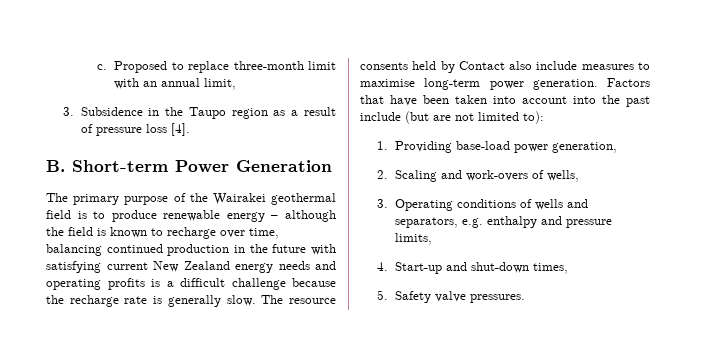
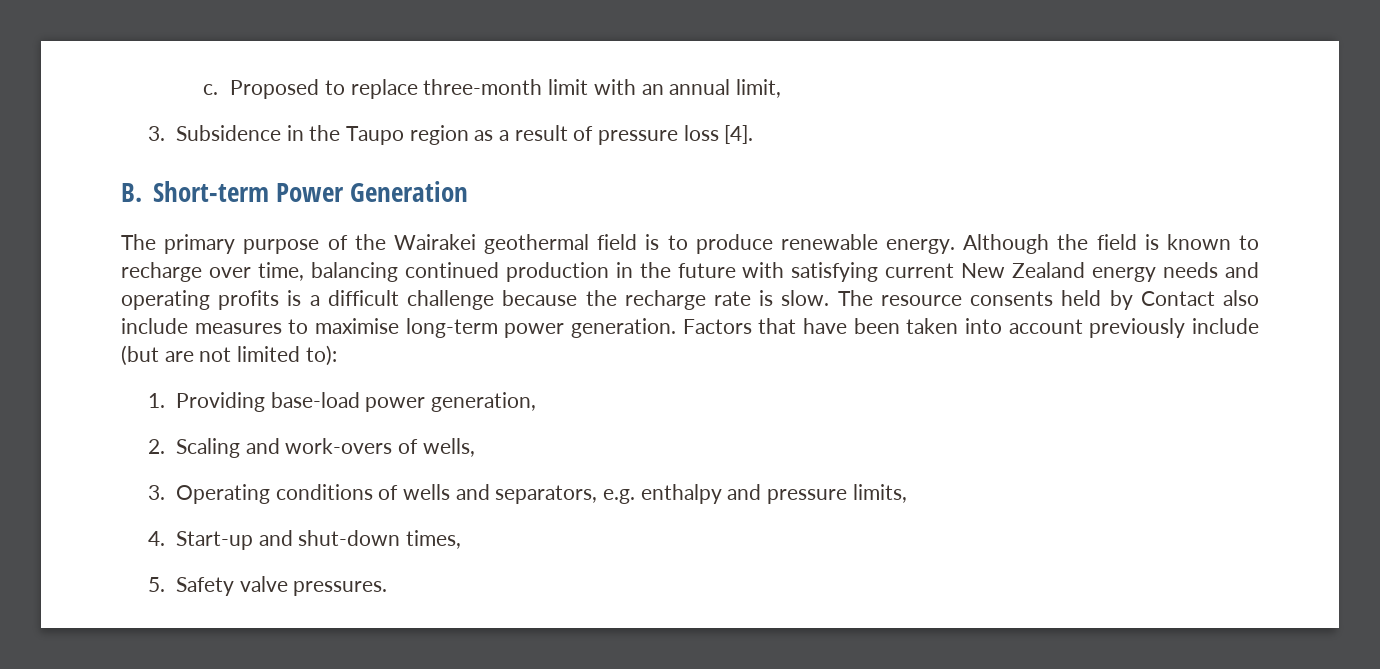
- The primary purpose of the Wairakei geothermal field is to produce renewable energy – although the field is known to recharge over time, balancing continued production in the future with satisfying current New Zealand energy needs and operating profits is a difficult challenge because the recharge rate is generally slow.
+ The primary purpose of the Wairakei geothermal field is to produce renewable energy. Although the field is known to recharge over time, balancing continued production in the future with satisfying current New Zealand energy needs and operating profits is a difficult challenge because the recharge rate is slow.
- Factors that have been taken into account into the past include (but are not limited to):
+ Factors that have been taken into account previously include (but are not limited to):

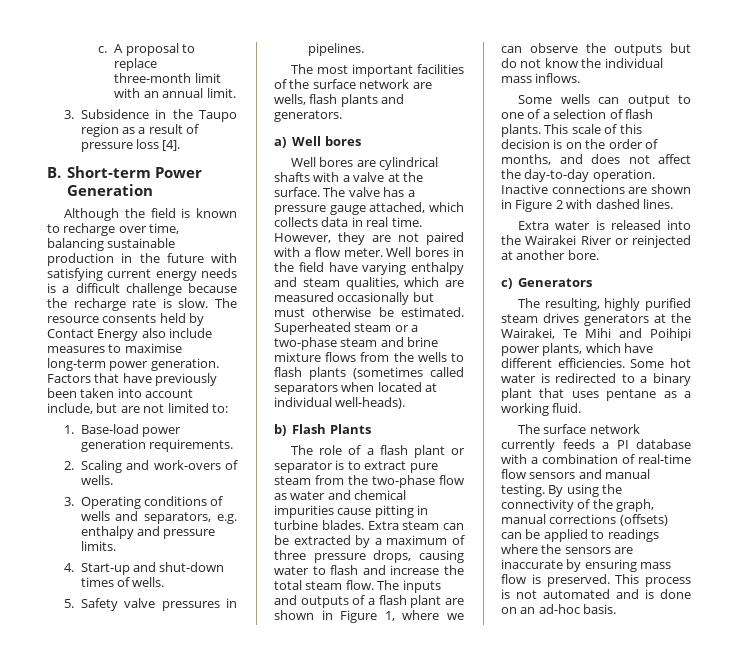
- Proposed to replace three-month limit with an annual limit,
+ A proposal to replace three-month limit with an annual limit.
- The primary purpose of the Wairakei geothermal field is to produce renewable energy. Although the field is known to recharge over time, balancing continued production in the future with satisfying current New Zealand energy needs and operating profits is a difficult challenge because the recharge rate is slow.
+ Although the field is known to recharge over time, balancing sustainable production in the future with satisfying current energy needs is a difficult challenge because the recharge rate is slow.
- The resource consents held by Contact also include measures to maximise long-term power generation.
+ The resource consents held by Contact Energy also include measures to maximise long-term power generation.
- Factors that have been taken into account previously include (but are not limited to):
+ Factors that have previously been taken into account include, but are not limited to:
- 1. Providing base-load power generation,
+ 1. Base-load power generation requirements.
- 2. Scaling and work-overs of wells,
+ 2. Scaling and work-overs of wells.
- 3. Operating conditions of wells and separators, e.g. enthalpy and pressure limits,
+ 3. Operating conditions of wells and separators, e.g. enthalpy and pressure limits.
- 4. Start-up and shut-down times,
+ 4. Start-up and shut-down times of wells.
- 5. Safety valve pressures.
+ 5. Safety valve pressures in pipelines.
+ The most important facilities of the surface network are wells, flash plants and generators.
+ a) Well bores
+ Well bores are cylindrical shafts with a valve at the surface. The valve has a pressure gauge attached, which collects data in real time. However, they are not paired with a flow meter. Well bores in the field have varying enthalpy and steam qualities, which are measured occasionally but must otherwise be estimated. Superheated steam or a two-phase steam and brine mixture flows from the wells to flash plants (sometimes called separators when located at individual well-heads).
+ b) Flash Plants
+ The role of a flash plant or separator is to extract pure steam from the two-phase flow as water and chemical impurities cause pitting in turbine blades. Extra steam can be extracted by a maximum of three pressure drops, causing water to flash and increase the total steam flow. The inputs and outputs of a flash plant are shown in Figure 1, where we can observe the outputs but do not know the individual mass inflows.
+ Some wells can output to one of a selection of flash plants. This scale of this decision is on the order of months, and does not affect the day-to-day operation. Inactive connections are shown in Figure 2 with dashed lines.
+ Extra water is released into the Wairakei River or reinjected at another bore.
+ c) Generators
+ The resulting, highly purified steam drives generators at the Wairakei, Te Mihi and Poihipi power plants, which have different efficiencies. Some hot water is redirected to a binary plant that uses pentane as a working fluid.
+ The surface network currently feeds a PI database with a combination of real-time flow sensors and manual testing. By using the connectivity of the graph, manual corrections (offsets) can be applied to readings where the sensors are inaccurate by ensuring mass flow is preserved. This process is not automated and is done on an ad-hoc basis.

